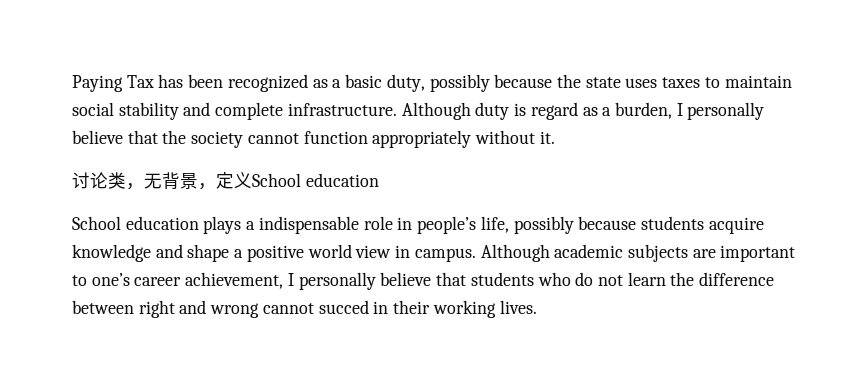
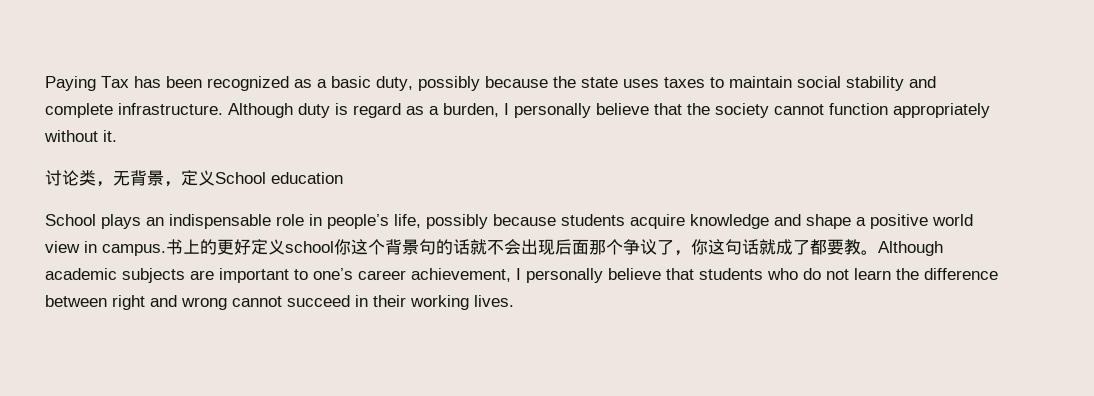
- School education plays a indispensable role in people’s life, possibly because students acquire knowledge and shape a positive world view in campus.
+ School plays an indispensable role in people’s life, possibly because students acquire knowledge and shape a positive world view in campus.
+ 书上的更好定义school你这个背景句的话就不会出现后面那个争议了，你这句话就成了都要教。
- Although academic subjects are important to one’s career achievement, I personally believe that students who do not learn the difference between right and wrong cannot succed in their working lives.
+ Although academic subjects are important to one’s career achievement, I personally believe that students who do not learn the difference between right and wrong cannot succeed in their working lives.

